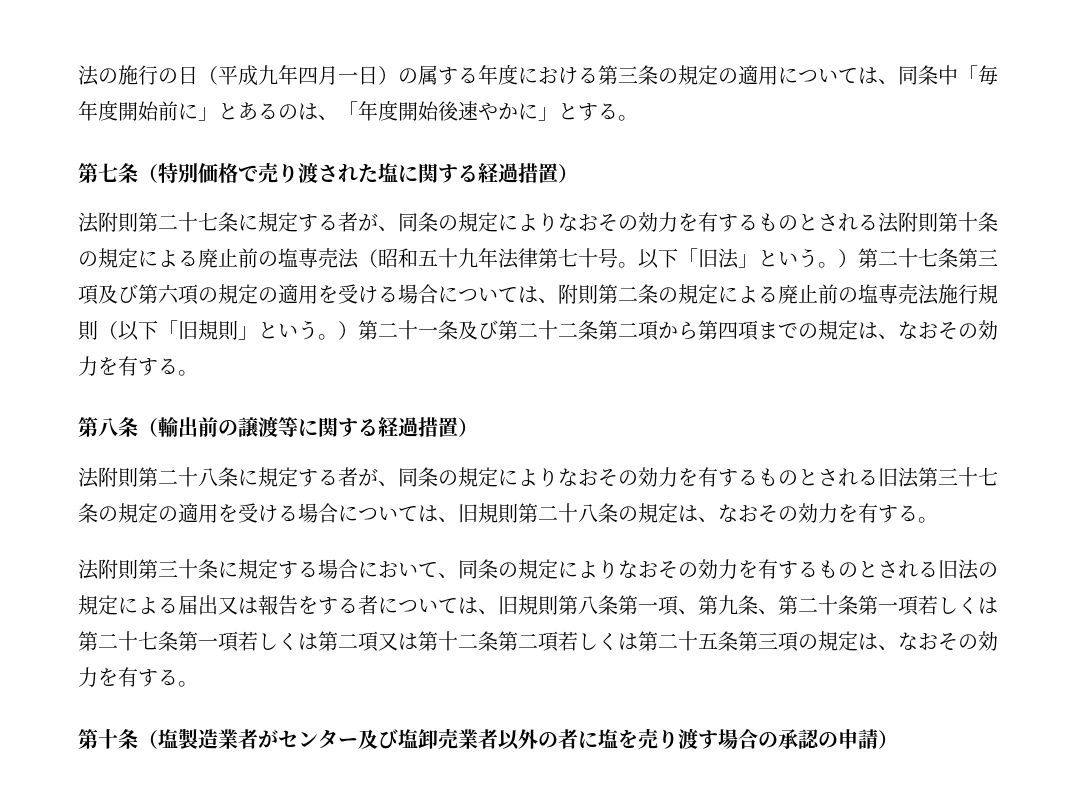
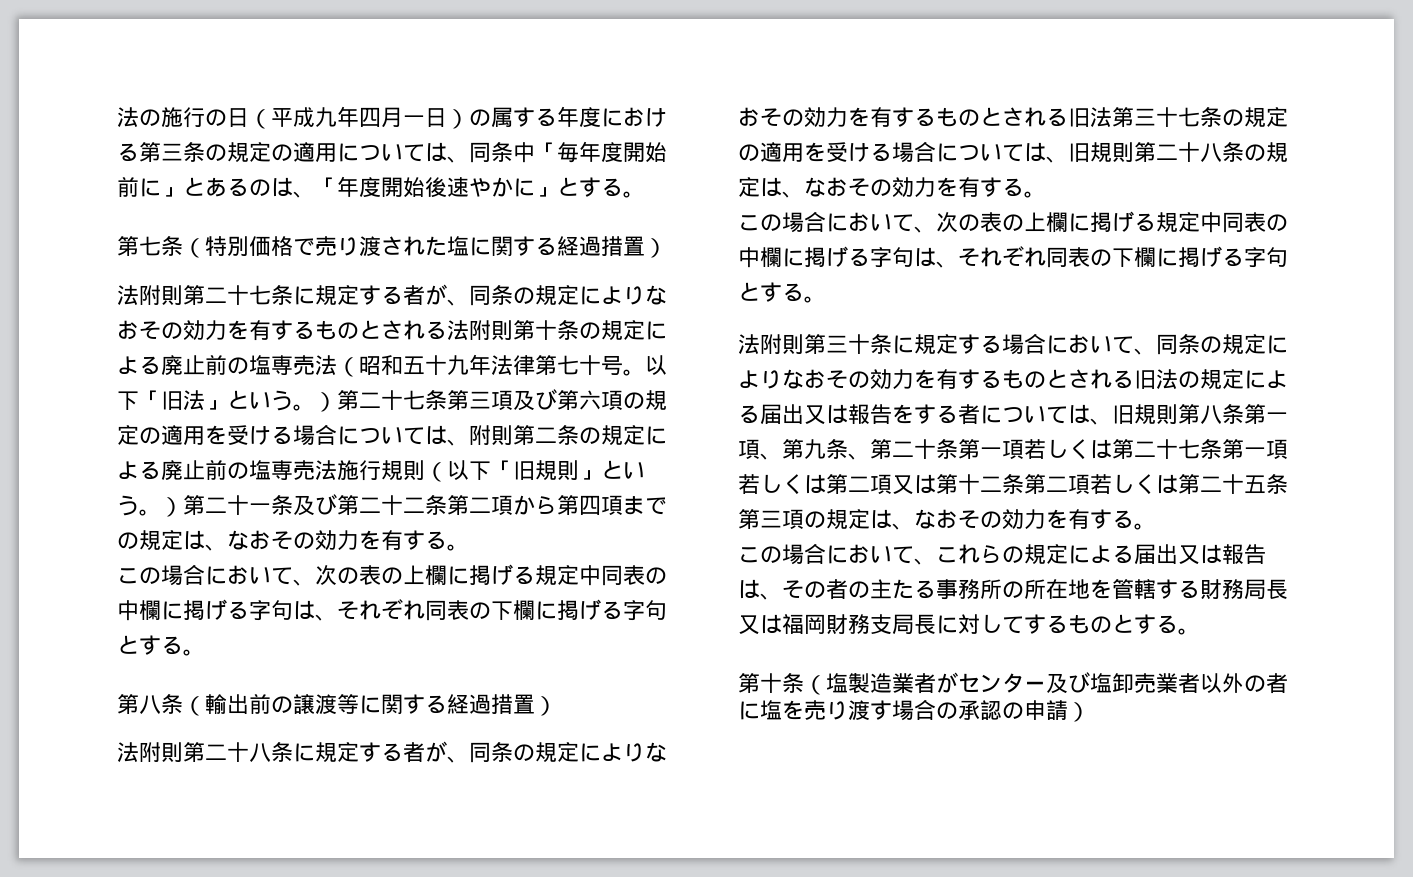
  以下「旧法」という。）第二十七条第三項及び第六項の規定の適用を受ける場合については、附則第二条の規定による廃止前の塩専売法施行規則（以下「旧規則」という。）第二十一条及び第二十二条第二項から第四項までの規定は、なおその効力を有する。
+ この場合において、次の表の上欄に掲げる規定中同表の中欄に掲げる字句は、それぞれ同表の下欄に掲げる字句とする。
  法附則第二十八条に規定する者が、同条の規定によりなおその効力を有するものとされる旧法第三十七条の規定の適用を受ける場合については、旧規則第二十八条の規定は、なおその効力を有する。
+ この場合において、次の表の上欄に掲げる規定中同表の中欄に掲げる字句は、それぞれ同表の下欄に掲げる字句とする。
+ この場合において、これらの規定による届出又は報告は、その者の主たる事務所の所在地を管轄する財務局長又は福岡財務支局長に対してするものとする。

